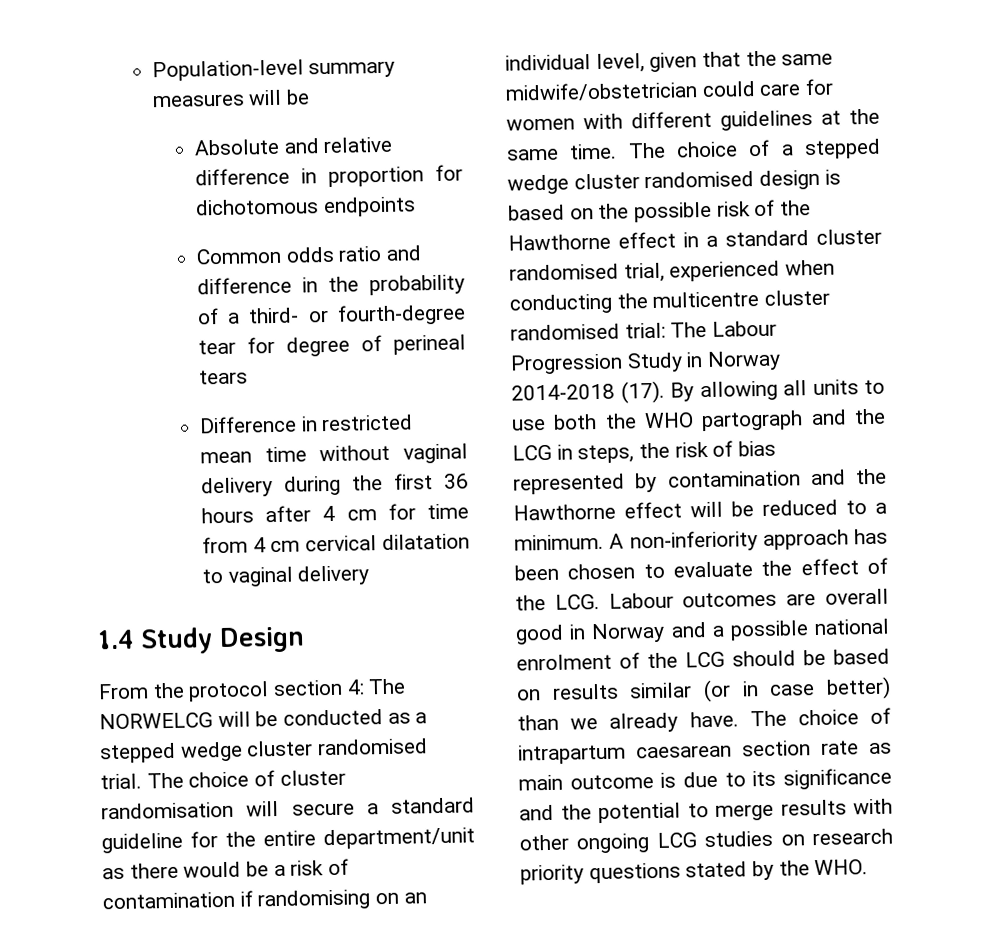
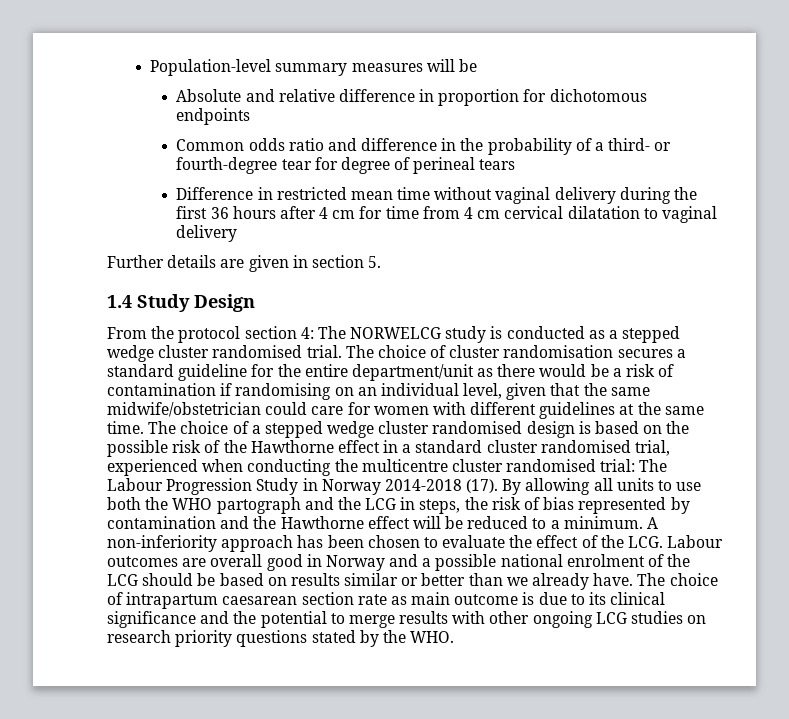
+ Further details are given in section 5.
- From the protocol section 4: The NORWELCG will be conducted as a stepped wedge cluster randomised trial.
+ From the protocol section 4: The NORWELCG study is conducted as a stepped wedge cluster randomised trial.
- The choice of cluster randomisation will secure a standard guideline for the entire department/unit as there would be a risk of contamination if randomising on an individual level, given that the same midwife/obstetrician could care for women with different guidelines at the same time.
+ The choice of cluster randomisation secures a standard guideline for the entire department/unit as there would be a risk of contamination if randomising on an individual level, given that the same midwife/obstetrician could care for women with different guidelines at the same time.
- A non-inferiority approach has been chosen to evaluate the effect of the LCG. Labour outcomes are overall good in Norway and a possible national enrolment of the LCG should be based on results similar (or in case better) than we already have.
+ A non-inferiority approach has been chosen to evaluate the effect of the LCG. Labour outcomes are overall good in Norway and a possible national enrolment of the LCG should be based on results similar or better than we already have.
- The choice of intrapartum caesarean section rate as main outcome is due to its significance and the potential to merge results with other ongoing LCG studies on research priority questions stated by the WHO.
+ The choice of intrapartum caesarean section rate as main outcome is due to its clinical significance and the potential to merge results with other ongoing LCG studies on research priority questions stated by the WHO.

